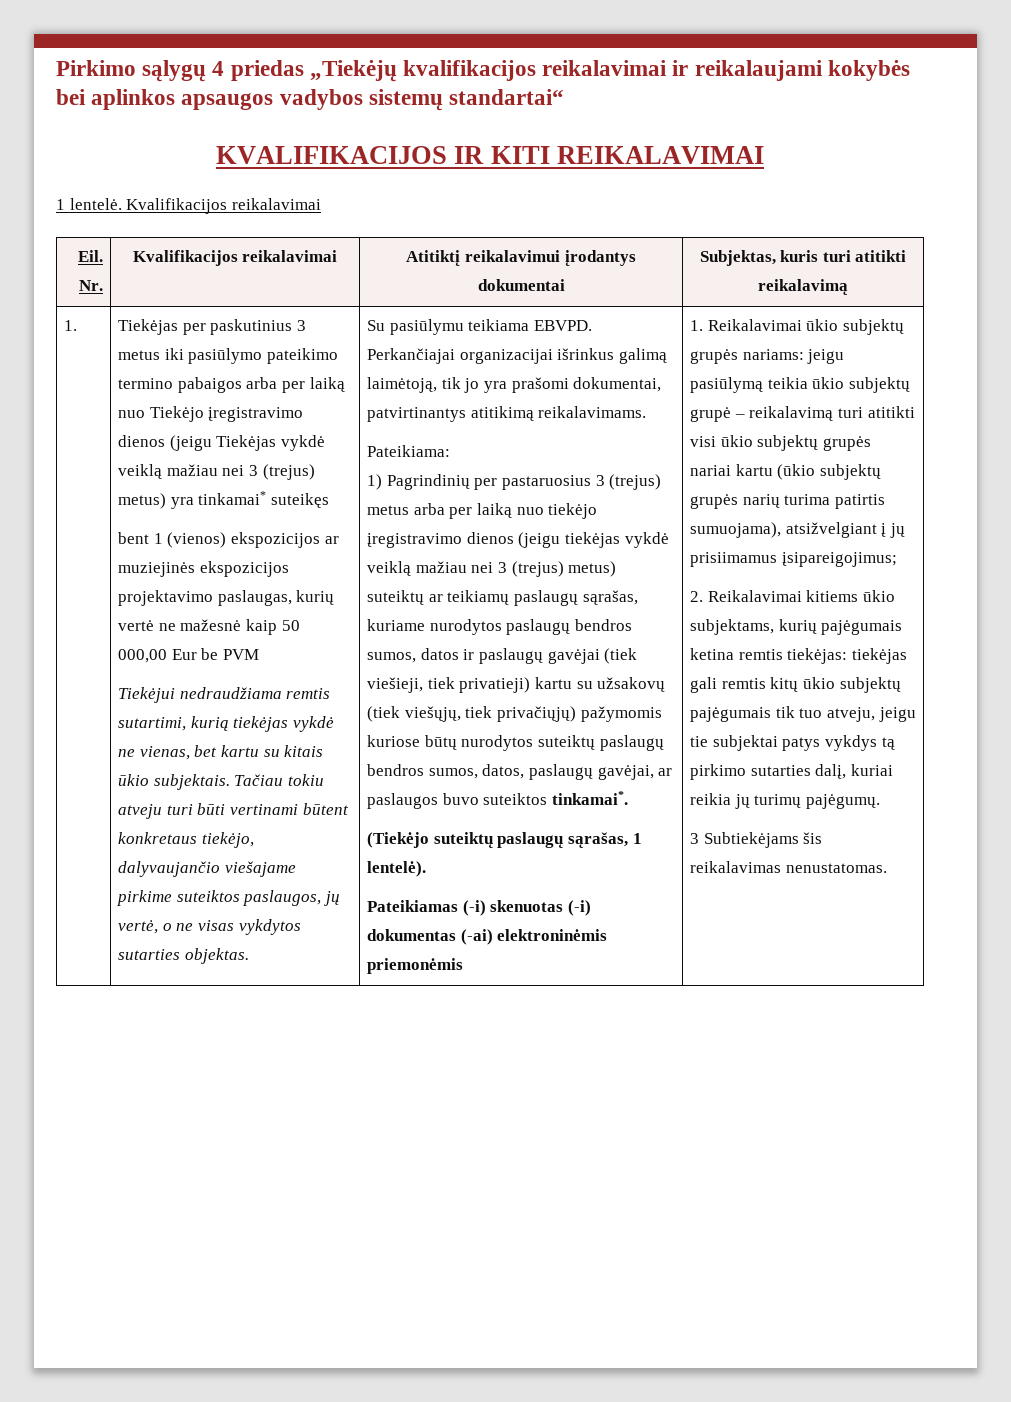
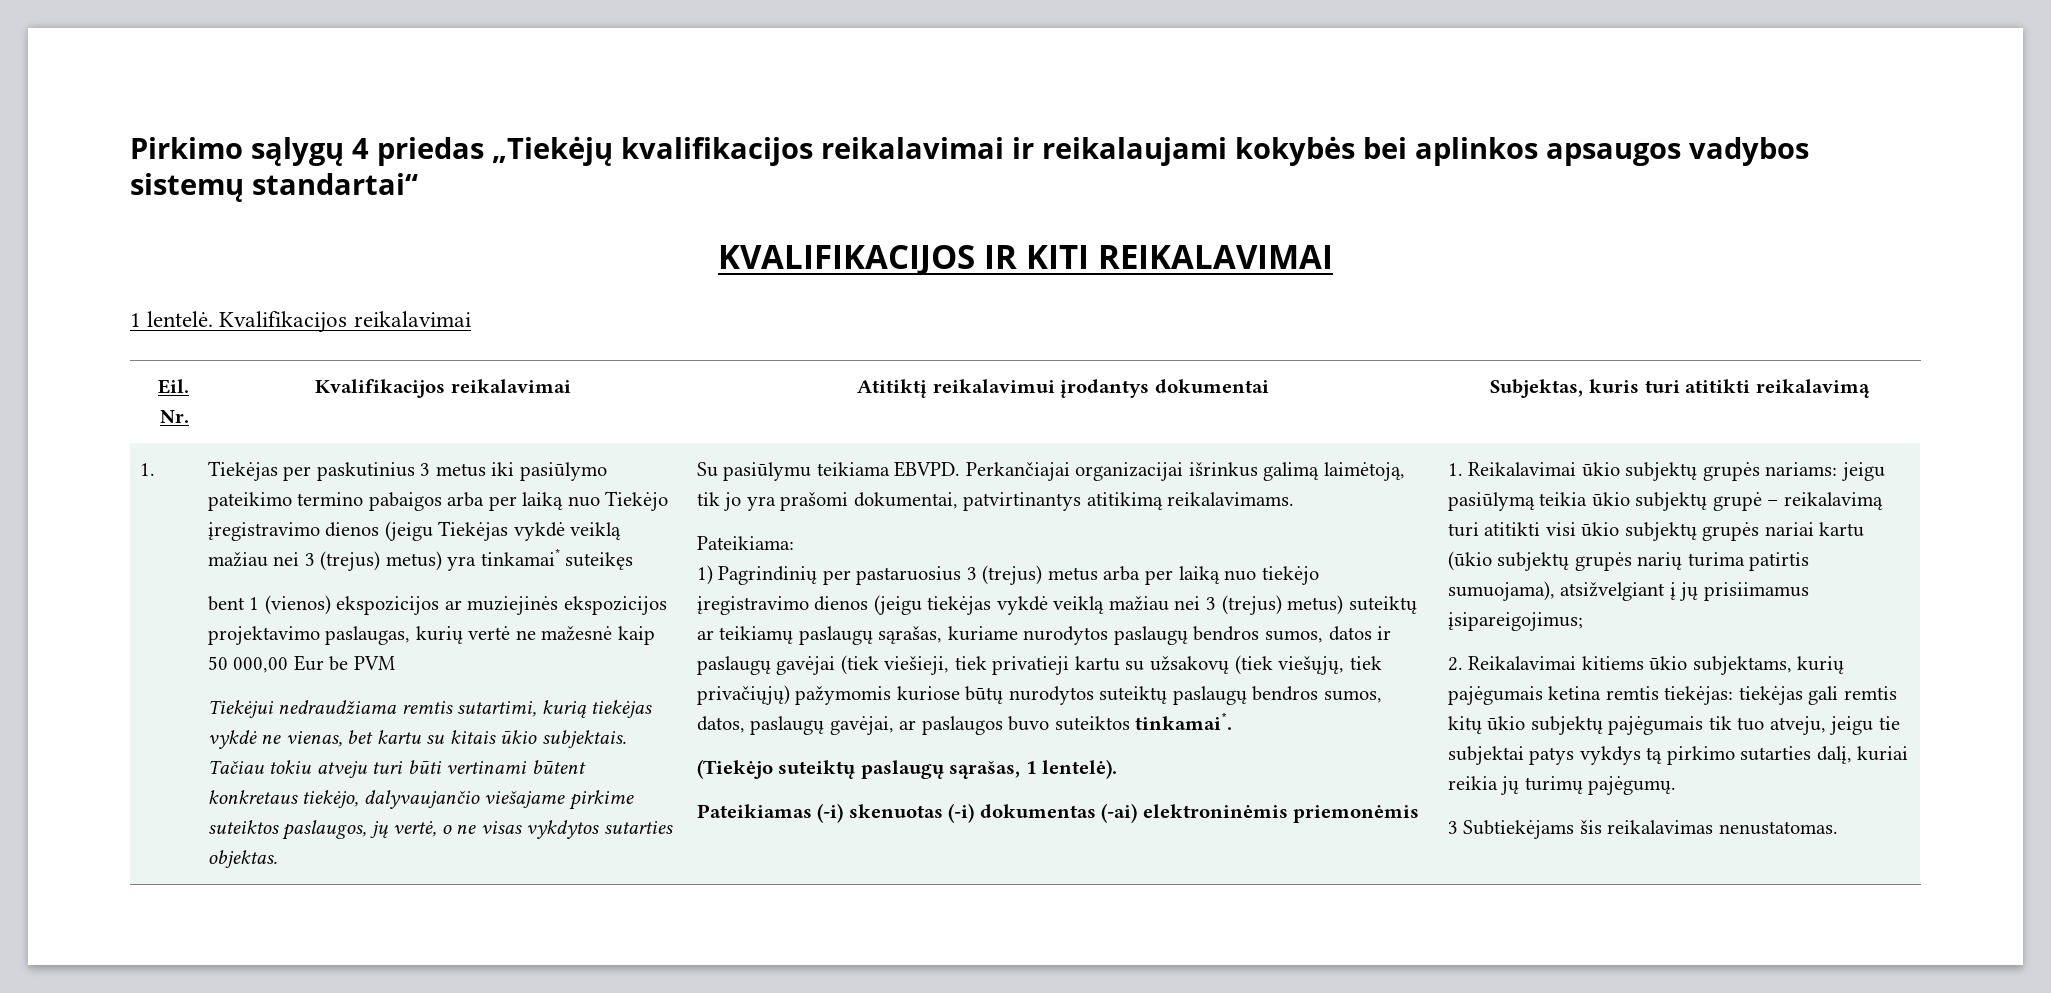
- 1) Pagrindinių per pastaruosius 3 (trejus) metus arba per laiką nuo tiekėjo įregistravimo dienos (jeigu tiekėjas vykdė veiklą mažiau nei 3 (trejus) metus) suteiktų ar teikiamų paslaugų sąrašas, kuriame nurodytos paslaugų bendros sumos, datos ir paslaugų gavėjai (tiek viešieji, tiek privatieji) kartu su užsakovų (tiek viešųjų, tiek privačiųjų) pažymomis kuriose būtų nurodytos suteiktų paslaugų bendros sumos, datos, paslaugų gavėjai, ar paslaugos buvo suteiktos tinkamai*.
+ 1) Pagrindinių per pastaruosius 3 (trejus) metus arba per laiką nuo tiekėjo įregistravimo dienos (jeigu tiekėjas vykdė veiklą mažiau nei 3 (trejus) metus) suteiktų ar teikiamų paslaugų sąrašas, kuriame nurodytos paslaugų bendros sumos, datos ir paslaugų gavėjai (tiek viešieji, tiek privatieji kartu su užsakovų (tiek viešųjų, tiek privačiųjų) pažymomis kuriose būtų nurodytos suteiktų paslaugų bendros sumos, datos, paslaugų gavėjai, ar paslaugos buvo suteiktos tinkamai*.

